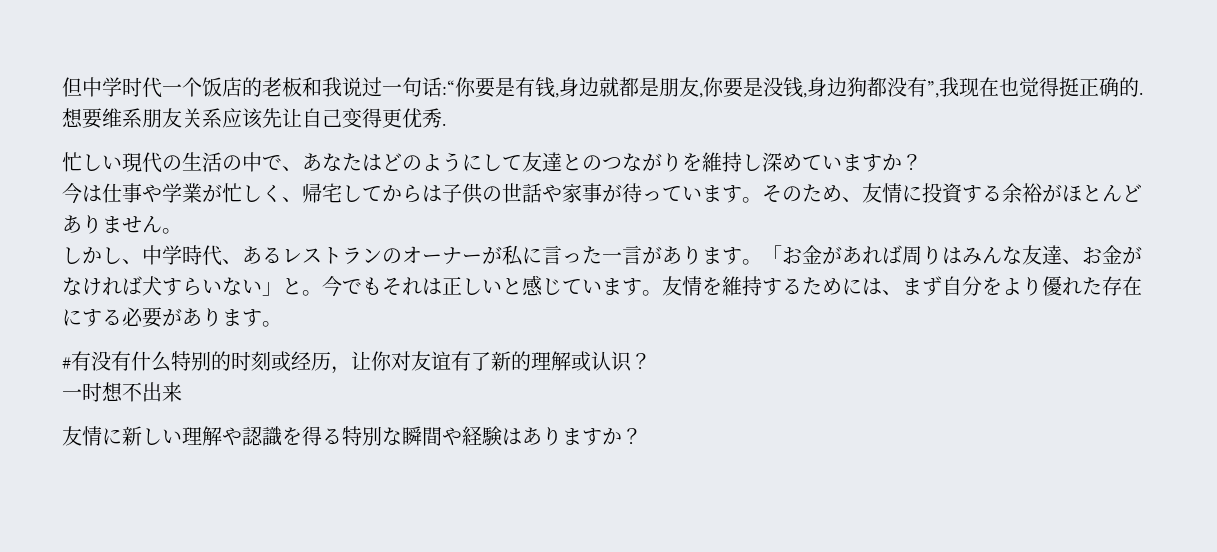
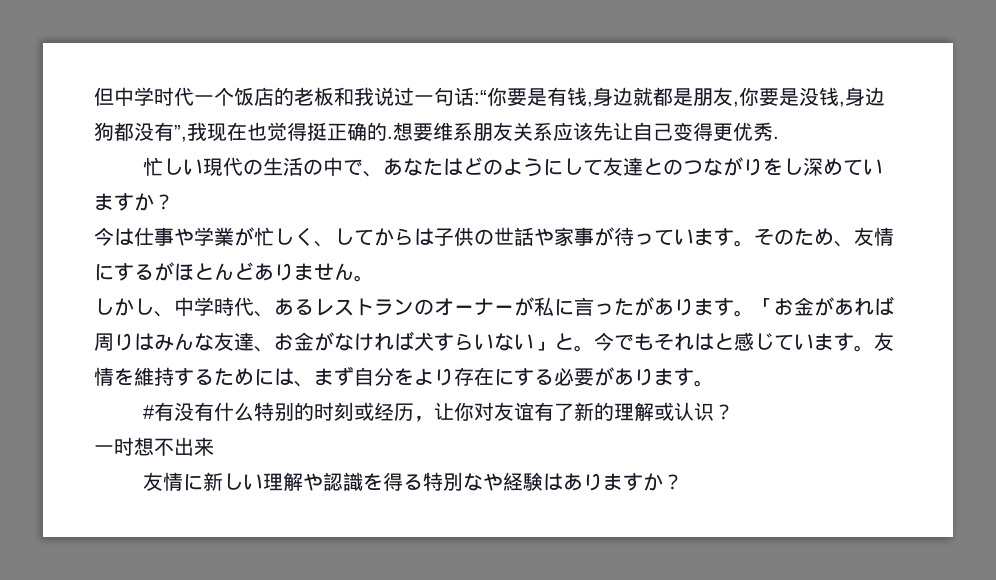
- 忙しい現代の生活の中で、あなたはどのようにして友達とのつながりを維持し深めていますか？
+ 忙しい現代の生活の中で、あなたはどのようにして友達とのつながりをし深めていますか？
- 今は仕事や学業が忙しく、帰宅してからは子供の世話や家事が待っています。
+ 今は仕事や学業が忙しく、してからは子供の世話や家事が待っています。
- そのため、友情に投資する余裕がほとんどありません。
+ そのため、友情にするがほとんどありません。
- しかし、中学時代、あるレストランのオーナーが私に言った一言があります。
+ しかし、中学時代、あるレストランのオーナーが私に言ったがあります。
- 今でもそれは正しいと感じています。
+ 今でもそれはと感じています。
- 友情を維持するためには、まず自分をより優れた存在にする必要があります。
+ 友情を維持するためには、まず自分をより存在にする必要があります。
- 友情に新しい理解や認識を得る特別な瞬間や経験はありますか？
+ 友情に新しい理解や認識を得る特別なや経験はありますか？

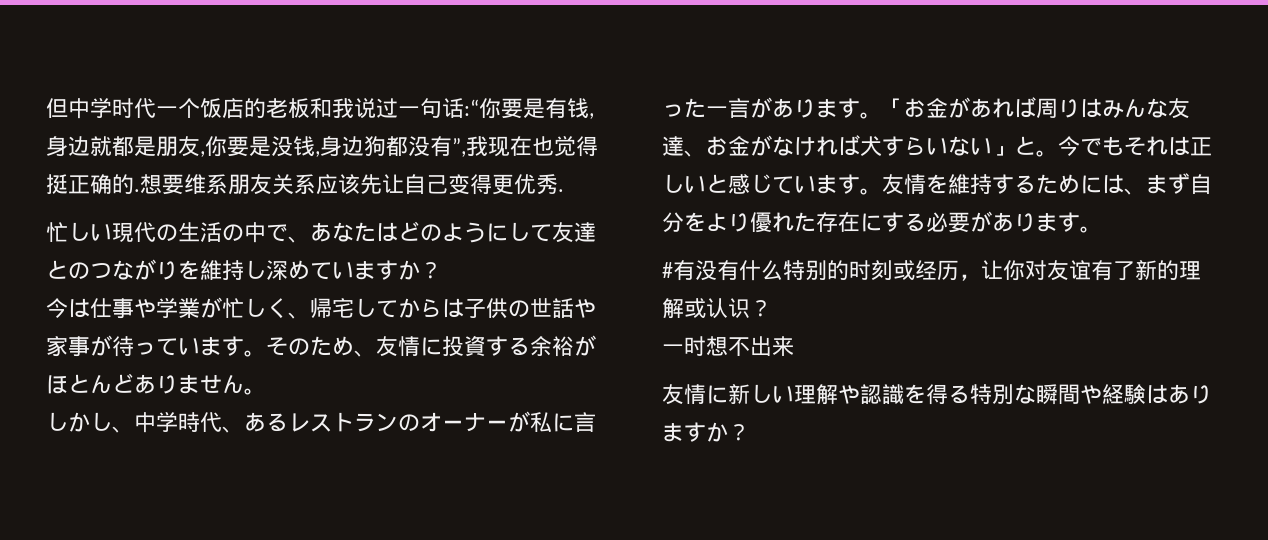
- 忙しい現代の生活の中で、あなたはどのようにして友達とのつながりをし深めていますか？
+ 忙しい現代の生活の中で、あなたはどのようにして友達とのつながりを維持し深めていますか？
- 今は仕事や学業が忙しく、してからは子供の世話や家事が待っています。
+ 今は仕事や学業が忙しく、帰宅してからは子供の世話や家事が待っています。
- そのため、友情にするがほとんどありません。
+ そのため、友情に投資する余裕がほとんどありません。
- しかし、中学時代、あるレストランのオーナーが私に言ったがあります。
+ しかし、中学時代、あるレストランのオーナーが私に言った一言があります。
- 今でもそれはと感じています。
+ 今でもそれは正しいと感じています。
- 友情を維持するためには、まず自分をより存在にする必要があります。
+ 友情を維持するためには、まず自分をより優れた存在にする必要があります。
- 友情に新しい理解や認識を得る特別なや経験はありますか？
+ 友情に新しい理解や認識を得る特別な瞬間や経験はありますか？

